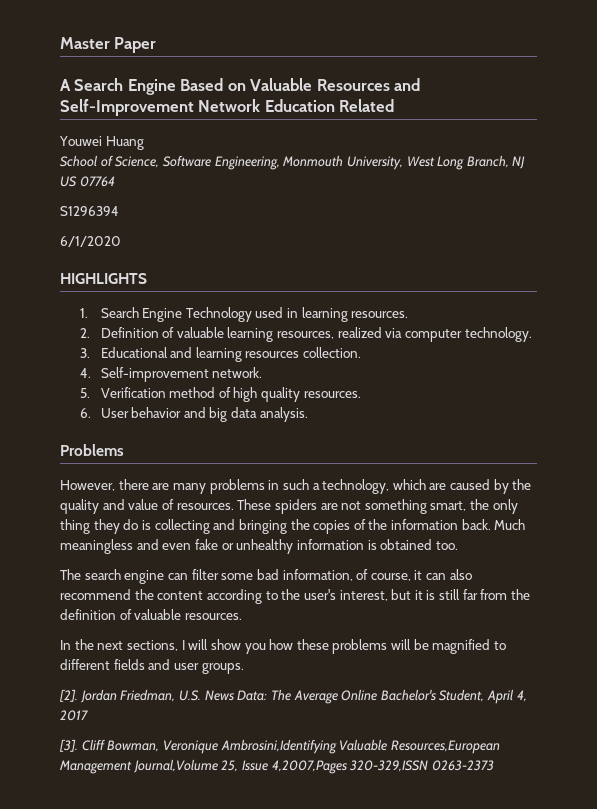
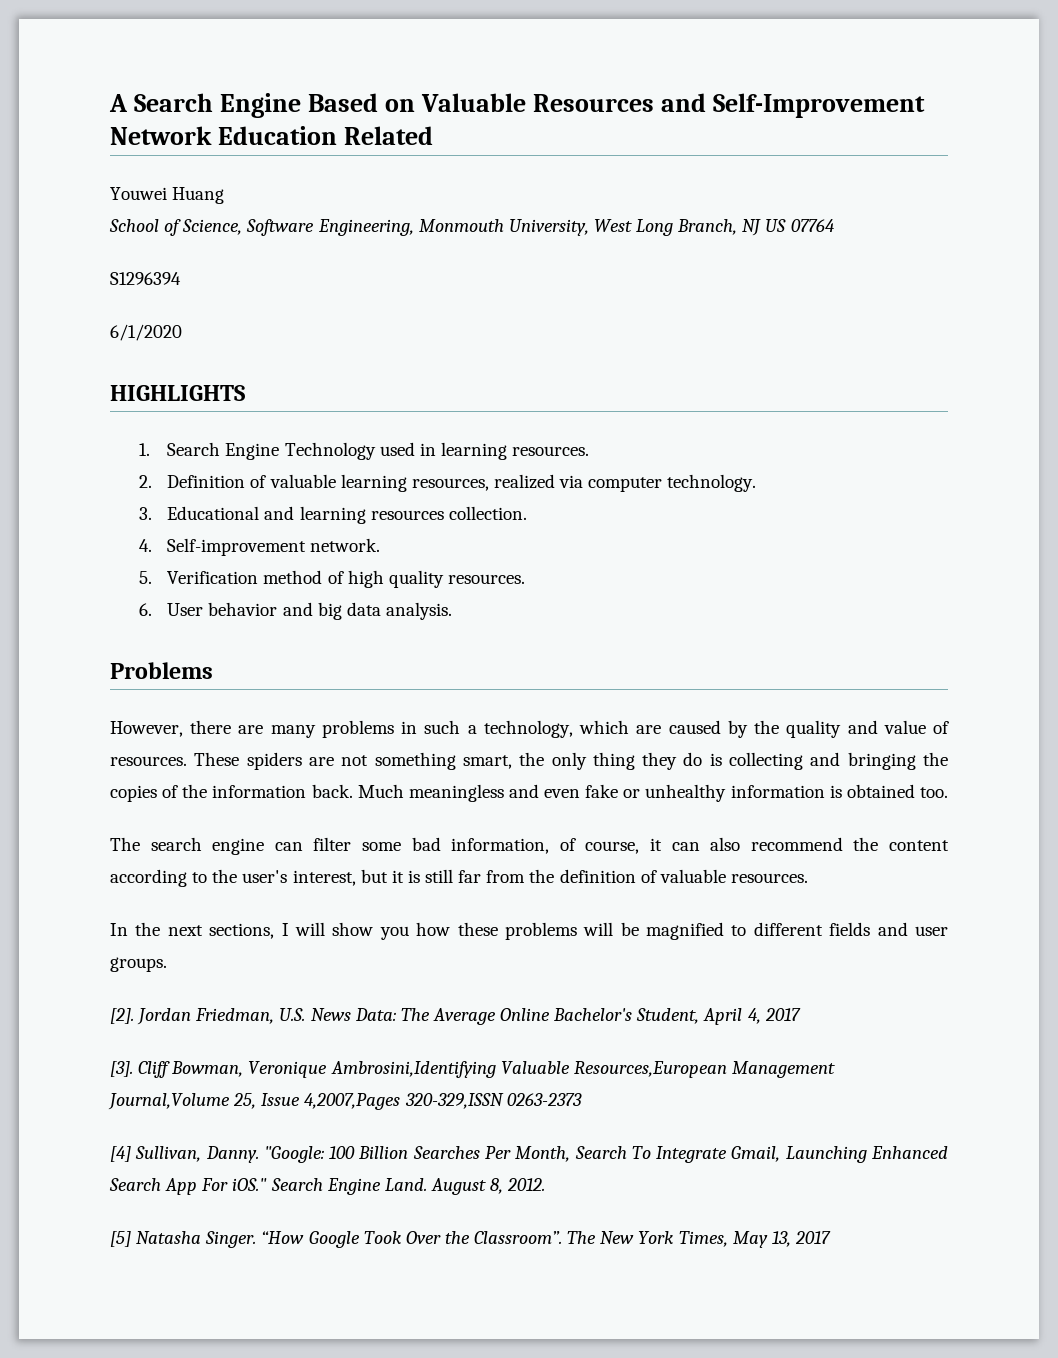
- Master Paper
+ [4] Sullivan, Danny. "Google: 100 Billion Searches Per Month, Search To Integrate Gmail, Launching Enhanced Search App For iOS." Search Engine Land. August 8, 2012.
+ [5] Natasha Singer. “How Google Took Over the Classroom”. The New York Times, May 13, 2017

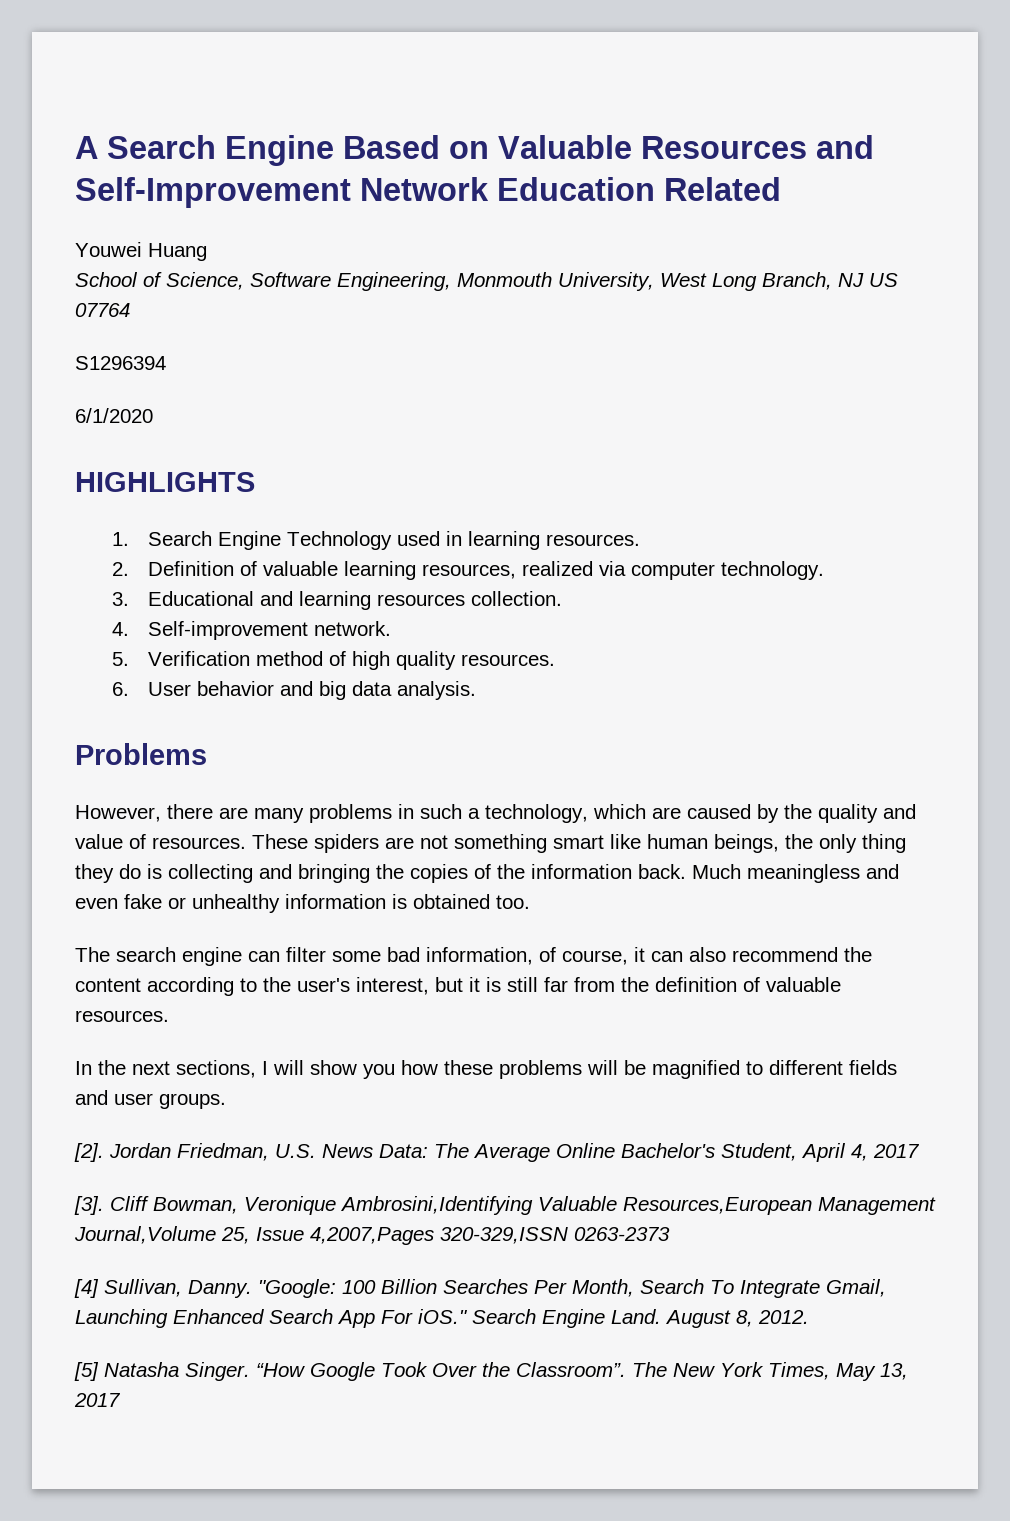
- These spiders are not something smart, the only thing they do is collecting and bringing the copies of the information back.
+ These spiders are not something smart like human beings, the only thing they do is collecting and bringing the copies of the information back.

